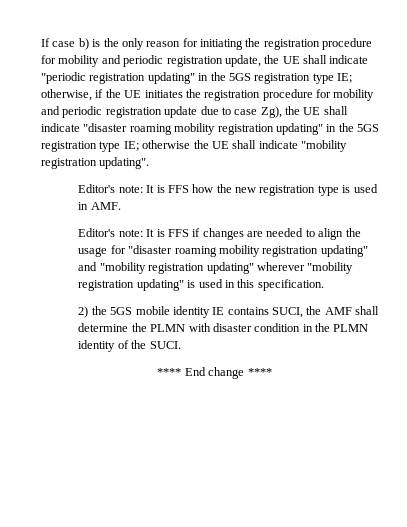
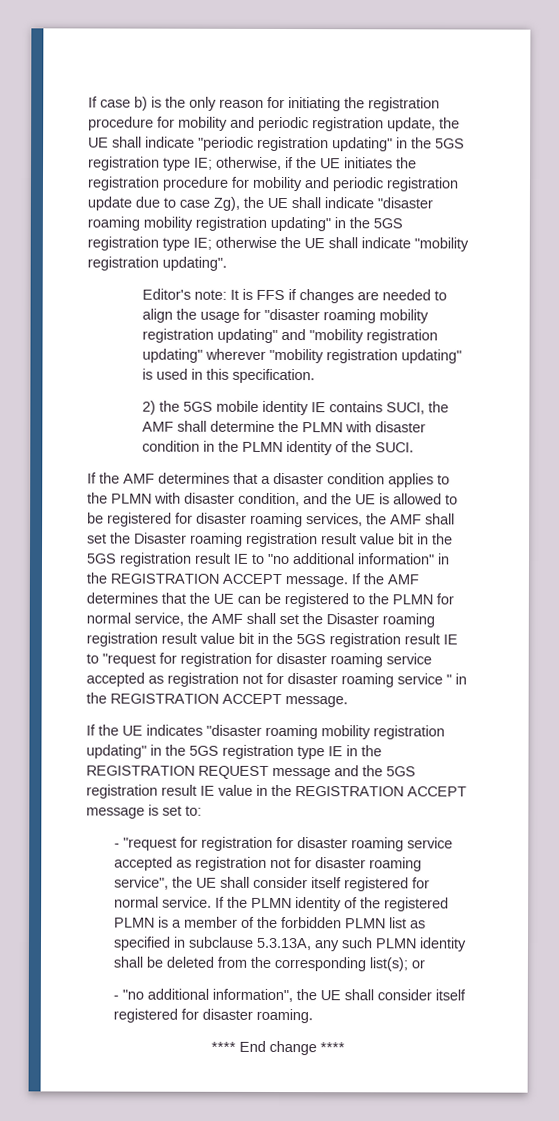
- Editor's note: It is FFS how the new registration type is used in AMF.
+ If the AMF determines that a disaster condition applies to the PLMN with disaster condition, and the UE is allowed to be registered for disaster roaming services, the AMF shall set the Disaster roaming registration result value bit in the 5GS registration result IE to "no additional information" in the REGISTRATION ACCEPT message. If the AMF determines that the UE can be registered to the PLMN for normal service, the AMF shall set the Disaster roaming registration result value bit in the 5GS registration result IE to "request for registration for disaster roaming service accepted as registration not for disaster roaming service " in the REGISTRATION ACCEPT message.
+ If the UE indicates "disaster roaming mobility registration updating" in the 5GS registration type IE in the REGISTRATION REQUEST message and the 5GS registration result IE value in the REGISTRATION ACCEPT message is set to:
+ - "request for registration for disaster roaming service accepted as registration not for disaster roaming service", the UE shall consider itself registered for normal service. If the PLMN identity of the registered PLMN is a member of the forbidden PLMN list as specified in subclause 5.3.13A, any such PLMN identity shall be deleted from the corresponding list(s); or
+ - "no additional information", the UE shall consider itself registered for disaster roaming.

